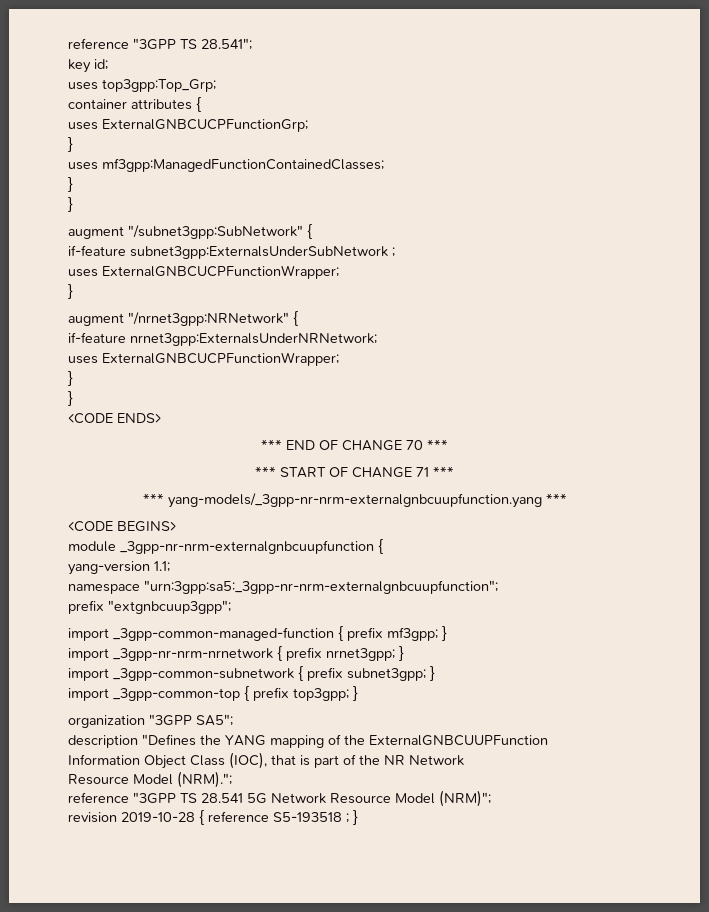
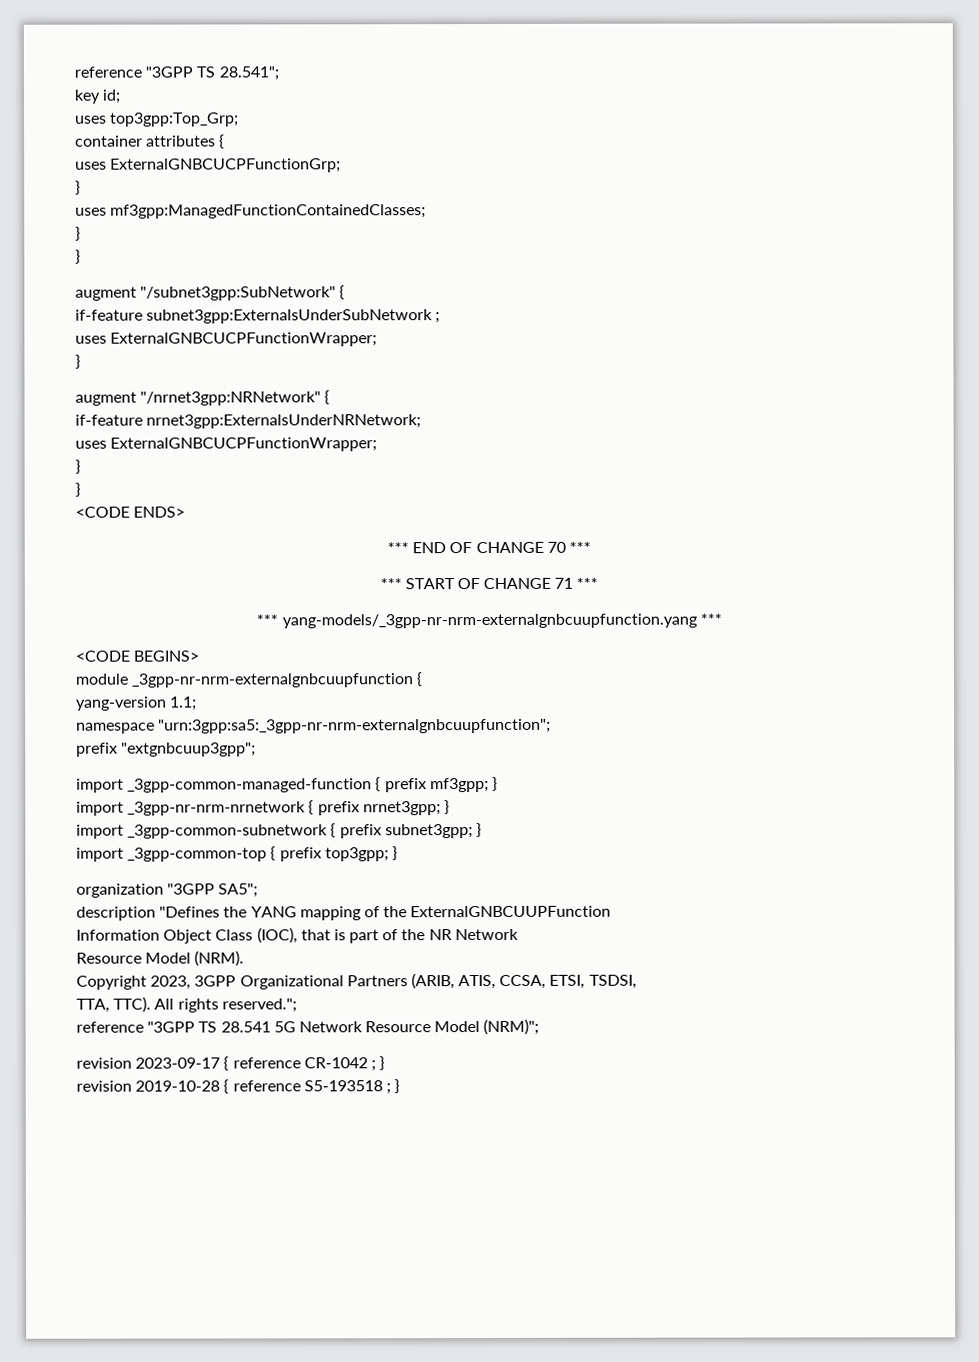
- Resource Model (NRM).";
+ Resource Model (NRM).
+ Copyright 2023, 3GPP Organizational Partners (ARIB, ATIS, CCSA, ETSI, TSDSI,
+ TTA, TTC). All rights reserved.";
+ revision 2023-09-17 { reference CR-1042 ; }

